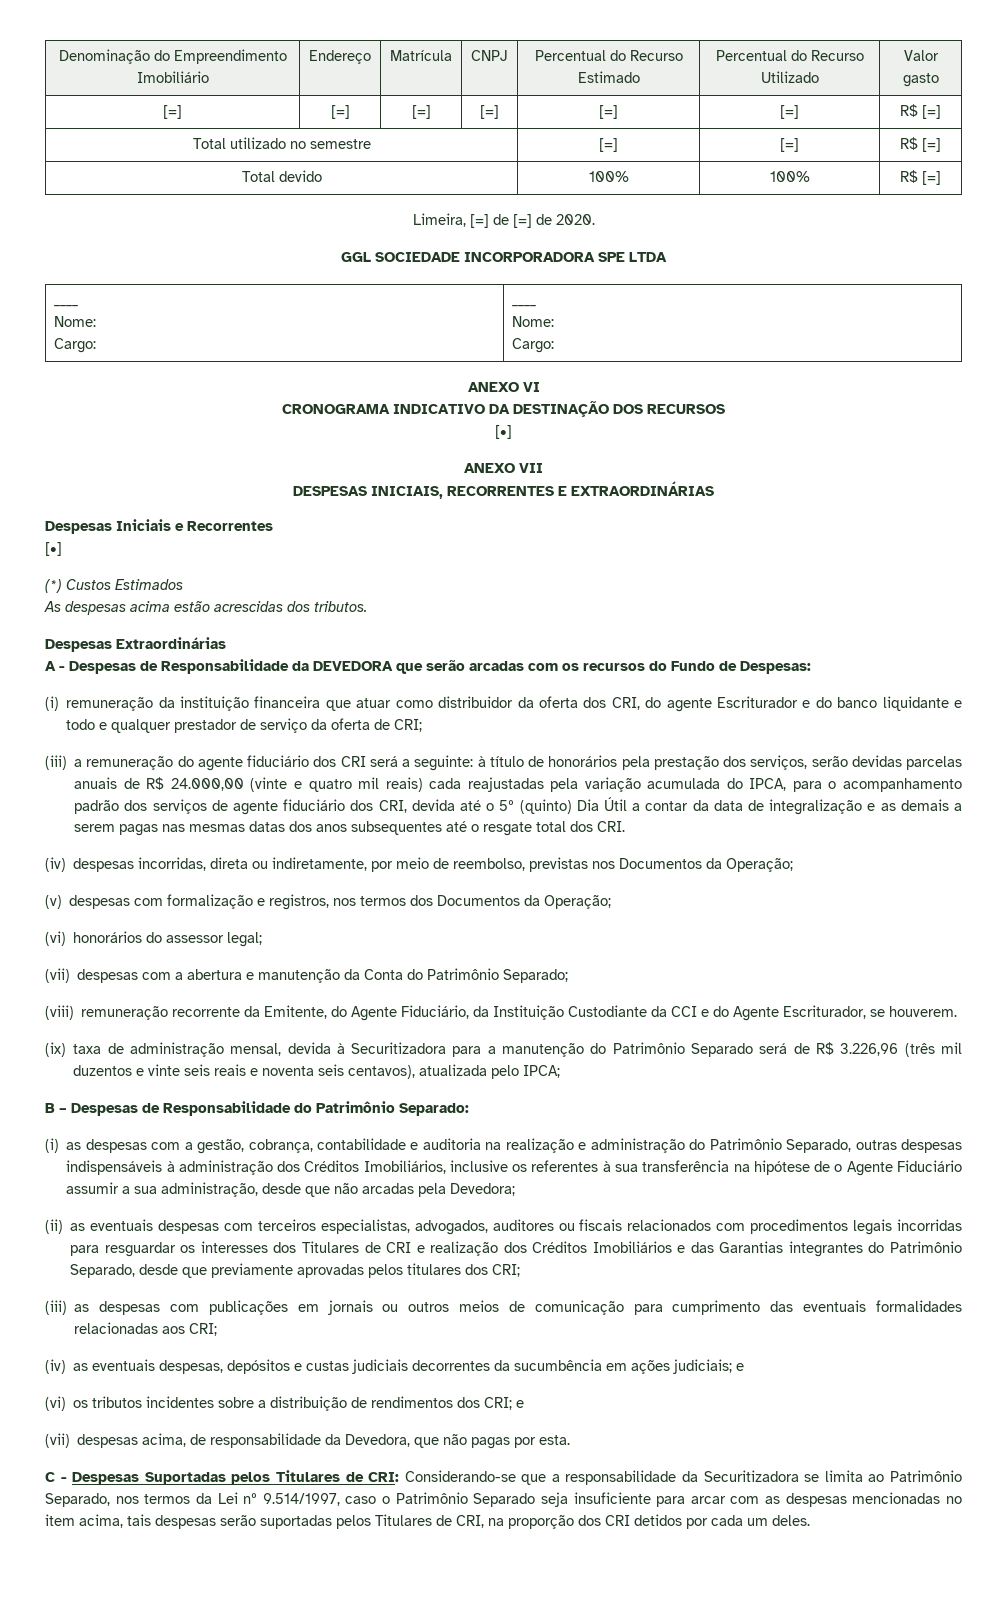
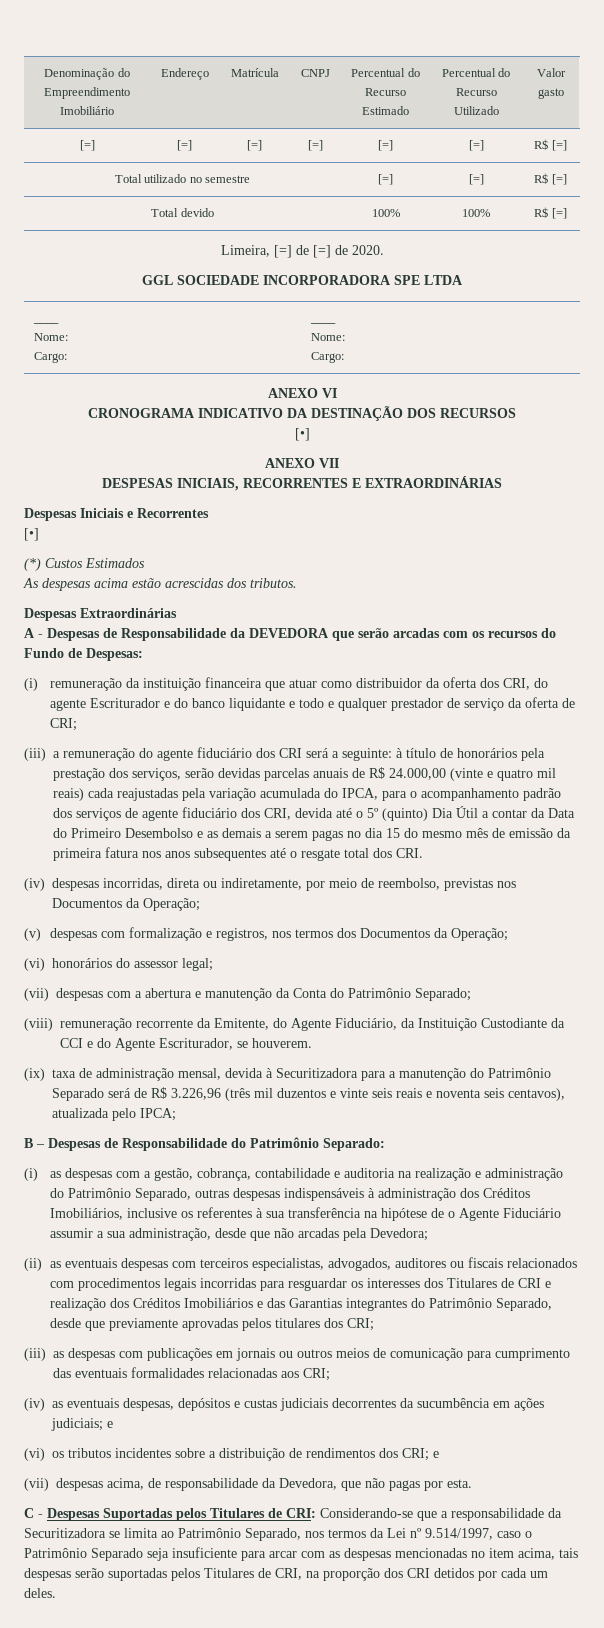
- à título de honorários pela prestação dos serviços, serão devidas parcelas anuais de R$ 24.000,00 (vinte e quatro mil reais) cada reajustadas pela variação acumulada do IPCA, para o acompanhamento padrão dos serviços de agente fiduciário dos CRI, devida até o 5º (quinto) Dia Útil a contar da data de integralização e as demais a serem pagas nas mesmas datas dos anos subsequentes até o resgate total dos CRI.
+ à título de honorários pela prestação dos serviços, serão devidas parcelas anuais de R$ 24.000,00 (vinte e quatro mil reais) cada reajustadas pela variação acumulada do IPCA, para o acompanhamento padrão dos serviços de agente fiduciário dos CRI, devida até o 5º (quinto) Dia Útil a contar da Data do Primeiro Desembolso e as demais a serem pagas no dia 15 do mesmo mês de emissão da primeira fatura nos anos subsequentes até o resgate total dos CRI.

